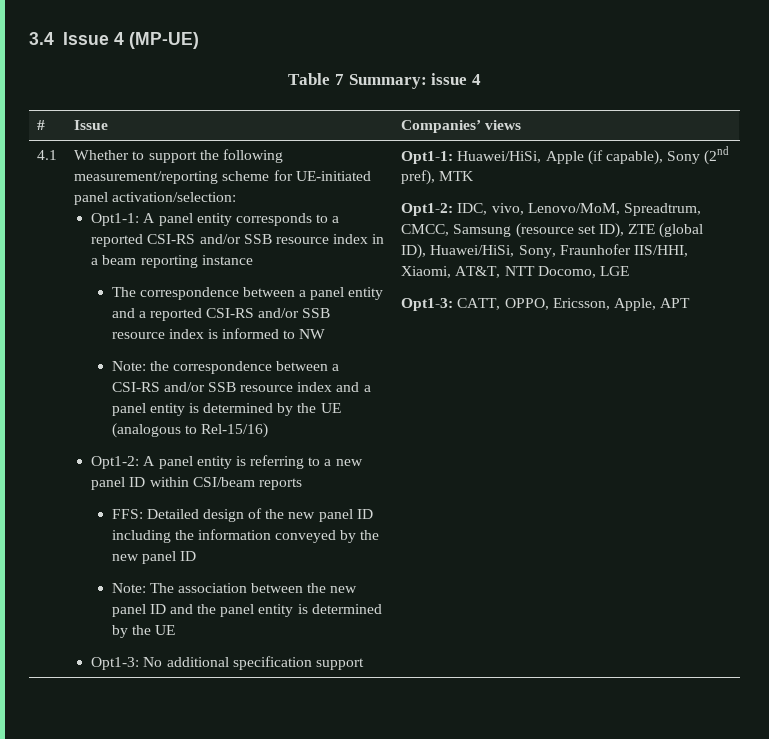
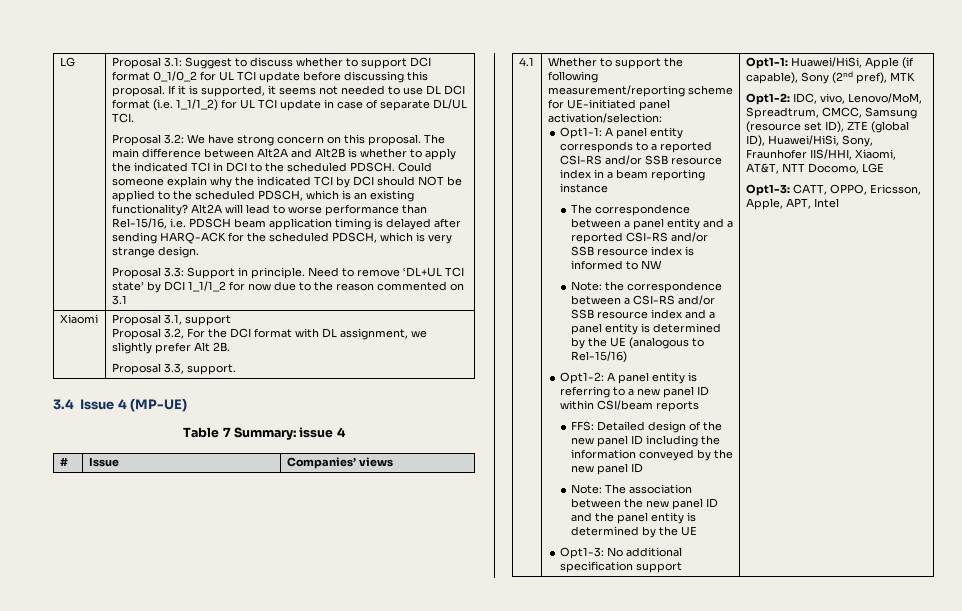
+ LG | Proposal 3.1: Suggest to discuss whether to support DCI format 0_1/0_2 for UL TCI update before discussing this proposal. If it is supported, it seems not needed to use DL DCI format (i.e. 1_1/1_2) for UL TCI update in case of separate DL/UL TCI.
+ Proposal 3.2: We have strong concern on this proposal. The main difference between Alt2A and Alt2B is whether to apply the indicated TCI in DCI to the scheduled PDSCH. Could someone explain why the indicated TCI by DCI should NOT be applied to the scheduled PDSCH, which is an existing functionality? Alt2A will lead to worse performance than Rel-15/16, i.e. PDSCH beam application timing is delayed after sending HARQ-ACK for the scheduled PDSCH, which is very strange design.
+ Proposal 3.3: Support in principle. Need to remove ‘DL+UL TCI state’ by DCI 1_1/1_2 for now due to the reason commented on 3.1
+ Xiaomi | Proposal 3.1, support
+ Proposal 3.2, For the DCI format with DL assignment, we slightly prefer Alt 2B.
+ Proposal 3.3, support.
- Opt1-3: CATT, OPPO, Ericsson, Apple, APT
+ Opt1-3: CATT, OPPO, Ericsson, Apple, APT, Intel

